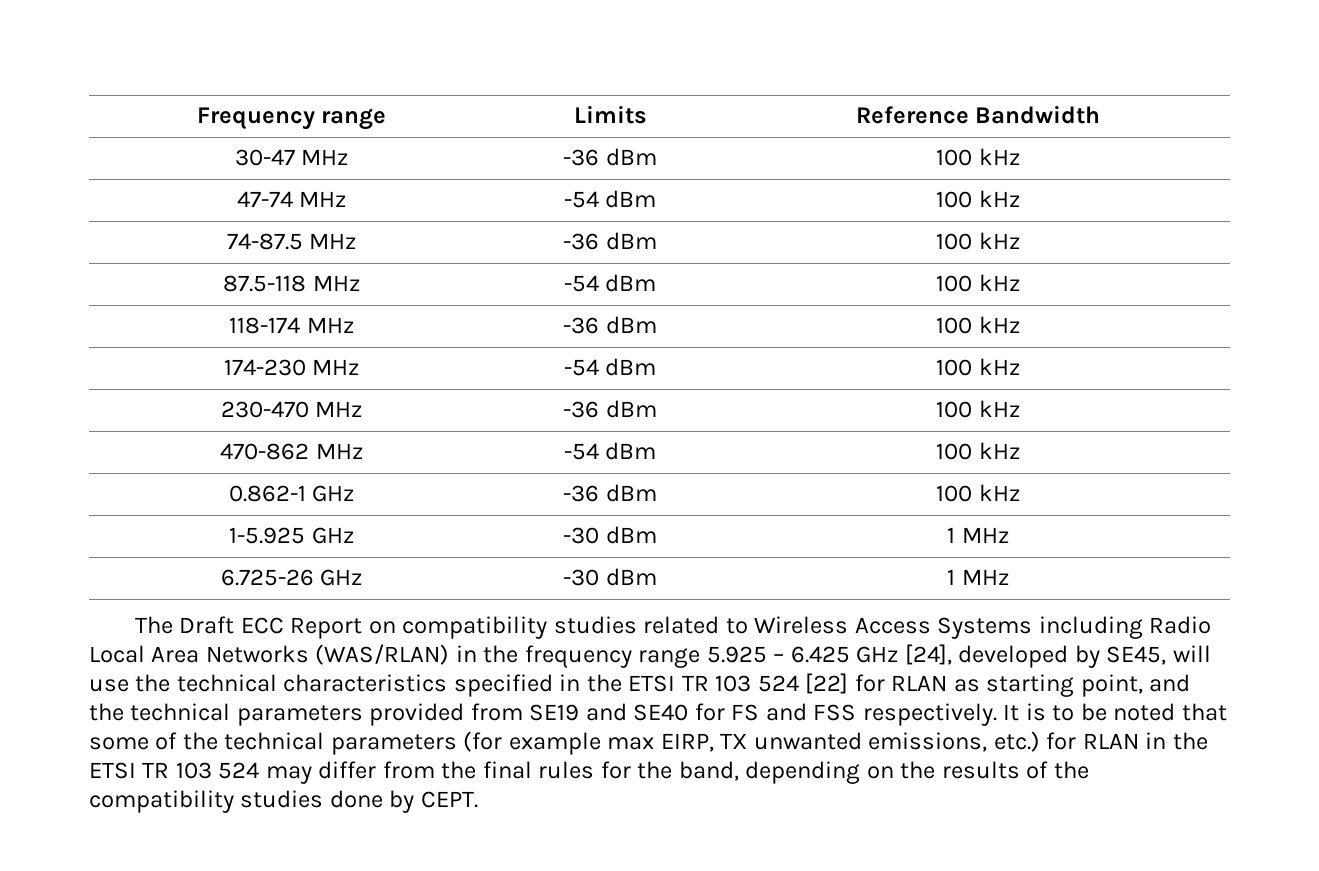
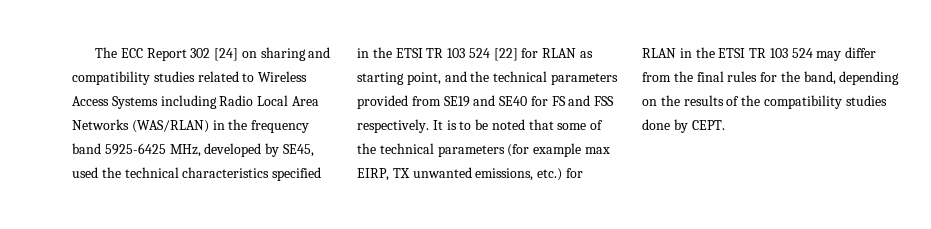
- Frequency range | Limits | Reference Bandwidth
- 30-47 MHz | -36 dBm | 100 kHz
- 47-74 MHz | -54 dBm | 100 kHz
- 74-87.5 MHz | -36 dBm | 100 kHz
- 87.5-118 MHz | -54 dBm | 100 kHz
- 118-174 MHz | -36 dBm | 100 kHz
- 174-230 MHz | -54 dBm | 100 kHz
- 230-470 MHz | -36 dBm | 100 kHz
- 470-862 MHz | -54 dBm | 100 kHz
- 0.862-1 GHz | -36 dBm | 100 kHz
- 1-5.925 GHz | -30 dBm | 1 MHz
- 6.725-26 GHz | -30 dBm | 1 MHz
- The Draft ECC Report on compatibility studies related to Wireless Access Systems including Radio Local Area Networks (WAS/RLAN) in the frequency range 5.925 – 6.425 GHz [24], developed by SE45, will use the technical characteristics specified in the ETSI TR 103 524 [22] for RLAN as starting point, and the technical parameters provided from SE19 and SE40 for FS and FSS respectively.
+ The ECC Report 302 [24] on sharing and compatibility studies related to Wireless Access Systems including Radio Local Area Networks (WAS/RLAN) in the frequency band 5925-6425 MHz, developed by SE45, used the technical characteristics specified in the ETSI TR 103 524 [22] for RLAN as starting point, and the technical parameters provided from SE19 and SE40 for FS and FSS respectively.

